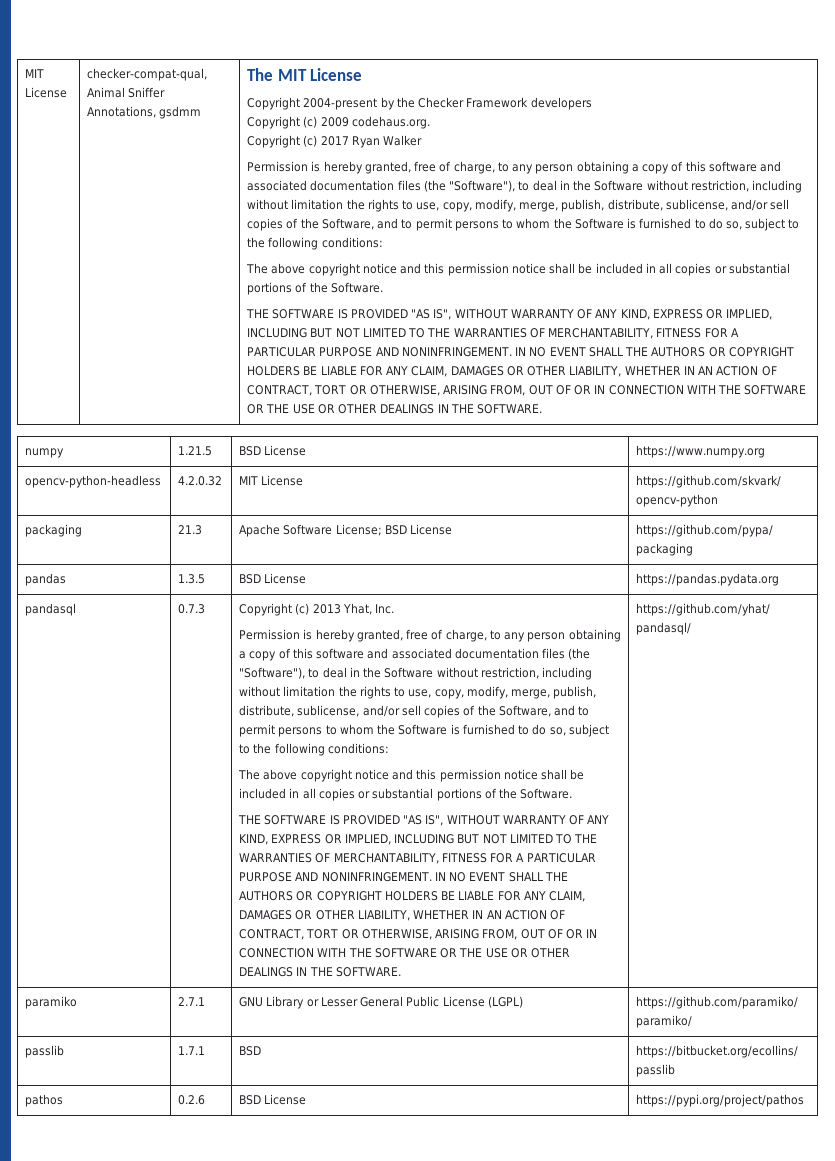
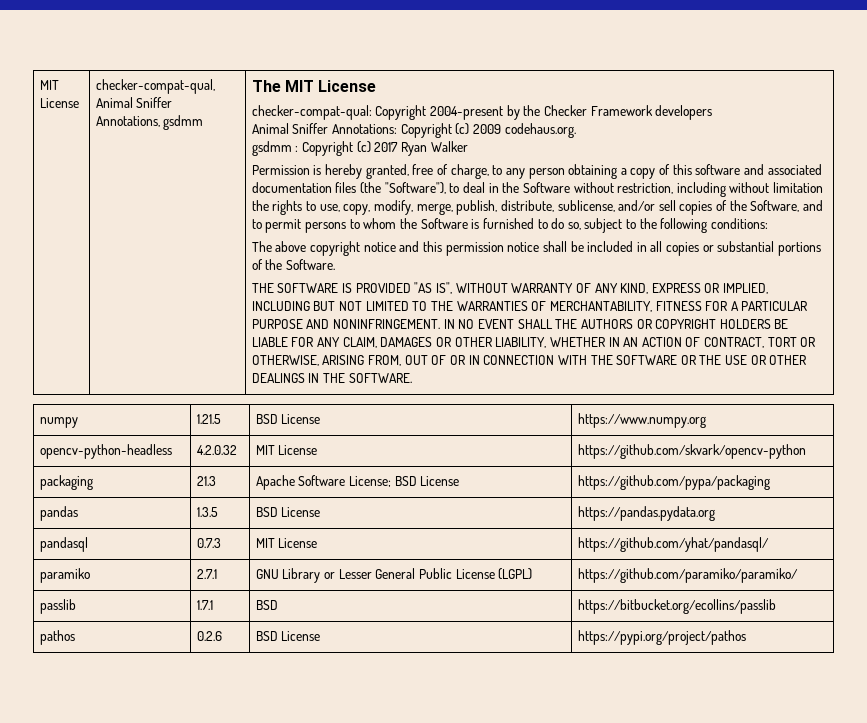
- Copyright 2004-present by the Checker Framework developers
+ checker-compat-qual: Copyright 2004-present by the Checker Framework developers
- Copyright (c) 2009 codehaus.org.
+ Animal Sniffer Annotations: Copyright (c) 2009 codehaus.org.
- Copyright (c) 2017 Ryan Walker
+ gsdmm : Copyright (c) 2017 Ryan Walker
- 0.7.3 | Copyright (c) 2013 Yhat, Inc.
- Permission is hereby granted, free of charge, to any person obtaining a copy of this software and associated documentation files (the "Software"), to deal in the Software without restriction, including without limitation the rights to use, copy, modify, merge, publish, distribute, sublicense, and/or sell copies of the Software, and to permit persons to whom the Software is furnished to do so, subject to the following conditions:
- The above copyright notice and this permission notice shall be included in all copies or substantial portions of the Software.
- THE SOFTWARE IS PROVIDED "AS IS", WITHOUT WARRANTY OF ANY KIND, EXPRESS OR IMPLIED, INCLUDING BUT NOT LIMITED TO THE WARRANTIES OF MERCHANTABILITY, FITNESS FOR A PARTICULAR PURPOSE AND NONINFRINGEMENT. IN NO EVENT SHALL THE AUTHORS OR COPYRIGHT HOLDERS BE LIABLE FOR ANY CLAIM, DAMAGES OR OTHER LIABILITY, WHETHER IN AN ACTION OF CONTRACT, TORT OR OTHERWISE, ARISING FROM, OUT OF OR IN CONNECTION WITH THE SOFTWARE OR THE USE OR OTHER DEALINGS IN THE SOFTWARE.
+ 0.7.3 | MIT License

